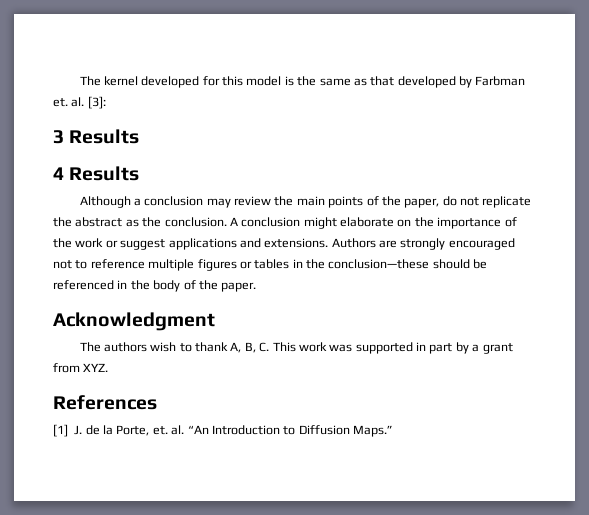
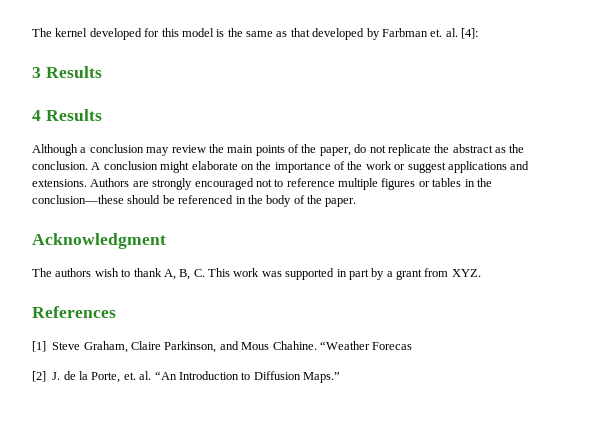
- The kernel developed for this model is the same as that developed by Farbman et. al. [3]:
+ The kernel developed for this model is the same as that developed by Farbman et. al. [4]:
- [1] J. de la Porte, et. al. “An Introduction to Diffusion Maps.”
+ [1] Steve Graham, Claire Parkinson, and Mous Chahine. “Weather Forecas
+ [2] J. de la Porte, et. al. “An Introduction to Diffusion Maps.”

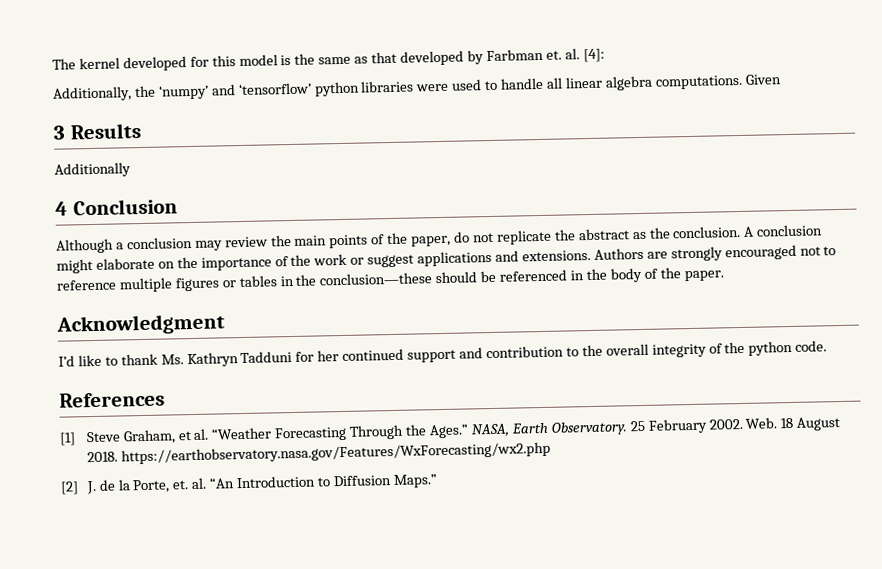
+ Additionally, the ‘numpy’ and ‘tensorflow’ python libraries were used to handle all linear algebra computations. Given
+ Additionally
- 4 Results
+ 4 Conclusion
- The authors wish to thank A, B, C. This work was supported in part by a grant from XYZ.
+ I’d like to thank Ms. Kathryn Tadduni for her continued support and contribution to the overall integrity of the python code.
  References
- [1] Steve Graham, Claire Parkinson, and Mous Chahine. “Weather Forecas
+ [1] Steve Graham, et al. “Weather Forecasting Through the Ages.” NASA, Earth Observatory. 25 February 2002. Web. 18 August 2018. https://earthobservatory.nasa.gov/Features/WxForecasting/wx2.php

